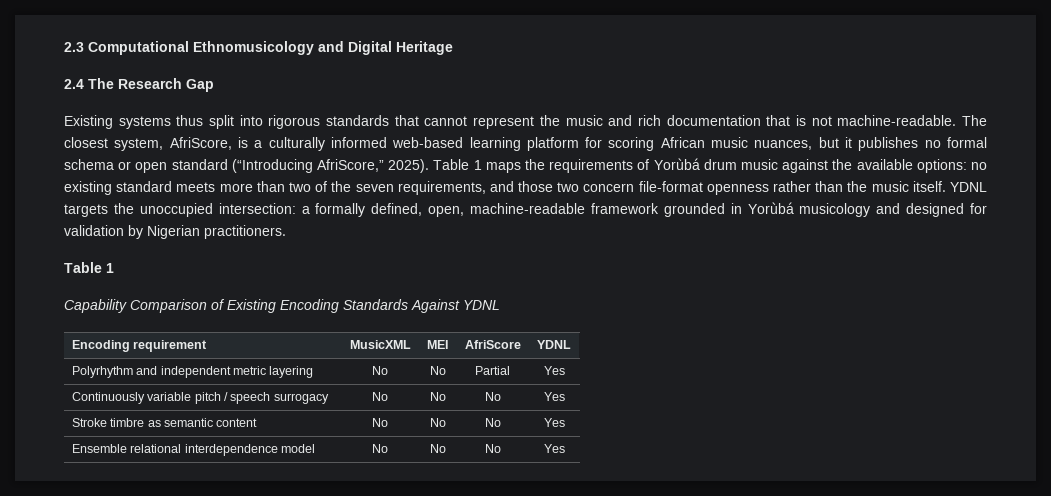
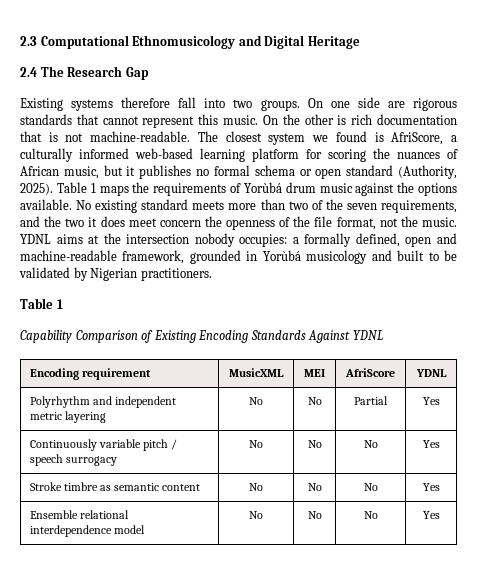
- Existing systems thus split into rigorous standards that cannot represent the music and rich documentation that is not machine-readable.
+ Existing systems therefore fall into two groups. On one side are rigorous standards that cannot represent this music. On the other is rich documentation that is not machine-readable.
- The closest system, AfriScore, is a culturally informed web-based learning platform for scoring African music nuances, but it publishes no formal schema or open standard (“Introducing AfriScore,” 2025).
+ The closest system we found is AfriScore, a culturally informed web-based learning platform for scoring the nuances of African music, but it publishes no formal schema or open standard (Authority, 2025).
- Table 1 maps the requirements of Yorùbá drum music against the available options: no existing standard meets more than two of the seven requirements, and those two concern file-format openness rather than the music itself. YDNL targets the unoccupied intersection: a formally defined, open, machine-readable framework grounded in Yorùbá musicology and designed for validation by Nigerian practitioners.
+ Table 1 maps the requirements of Yorùbá drum music against the options available. No existing standard meets more than two of the seven requirements, and the two it does meet concern the openness of the file format, not the music. YDNL aims at the intersection nobody occupies: a formally defined, open and machine-readable framework, grounded in Yorùbá musicology and built to be validated by Nigerian practitioners.

